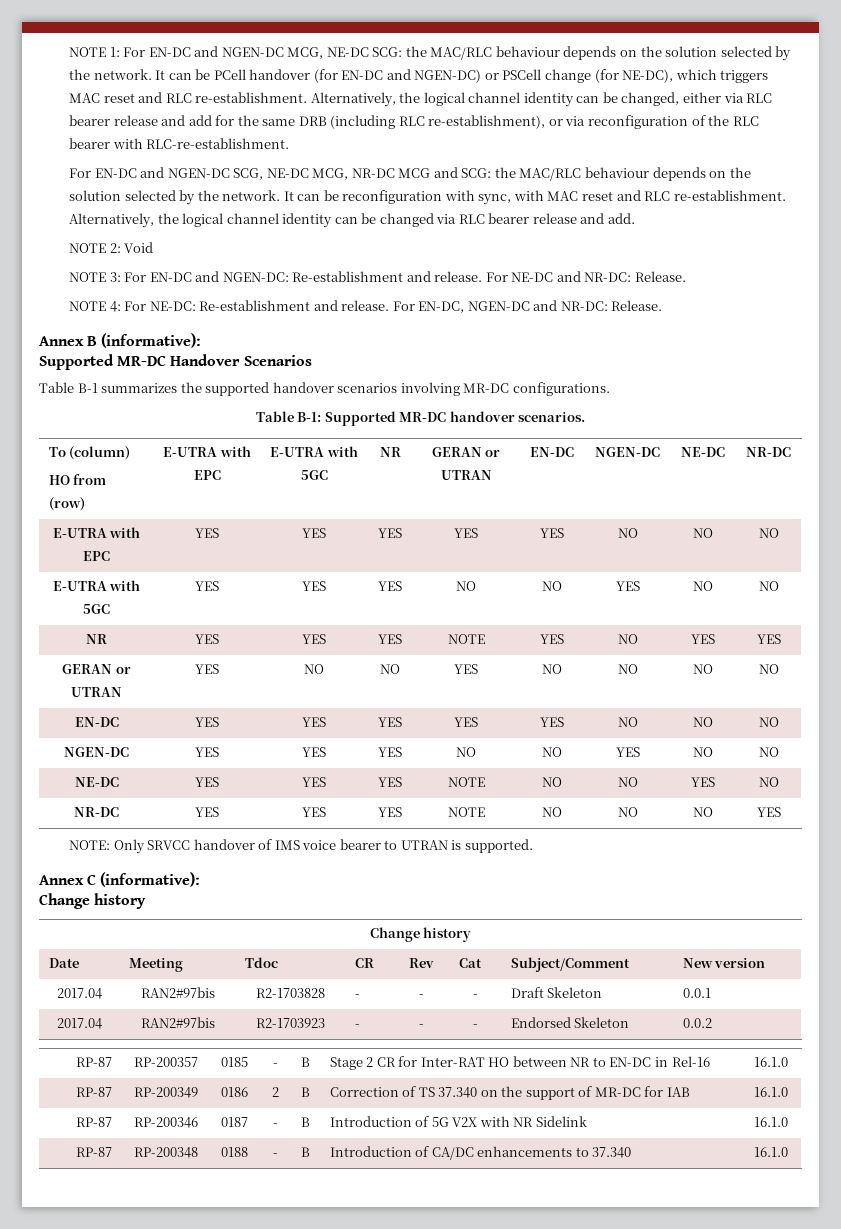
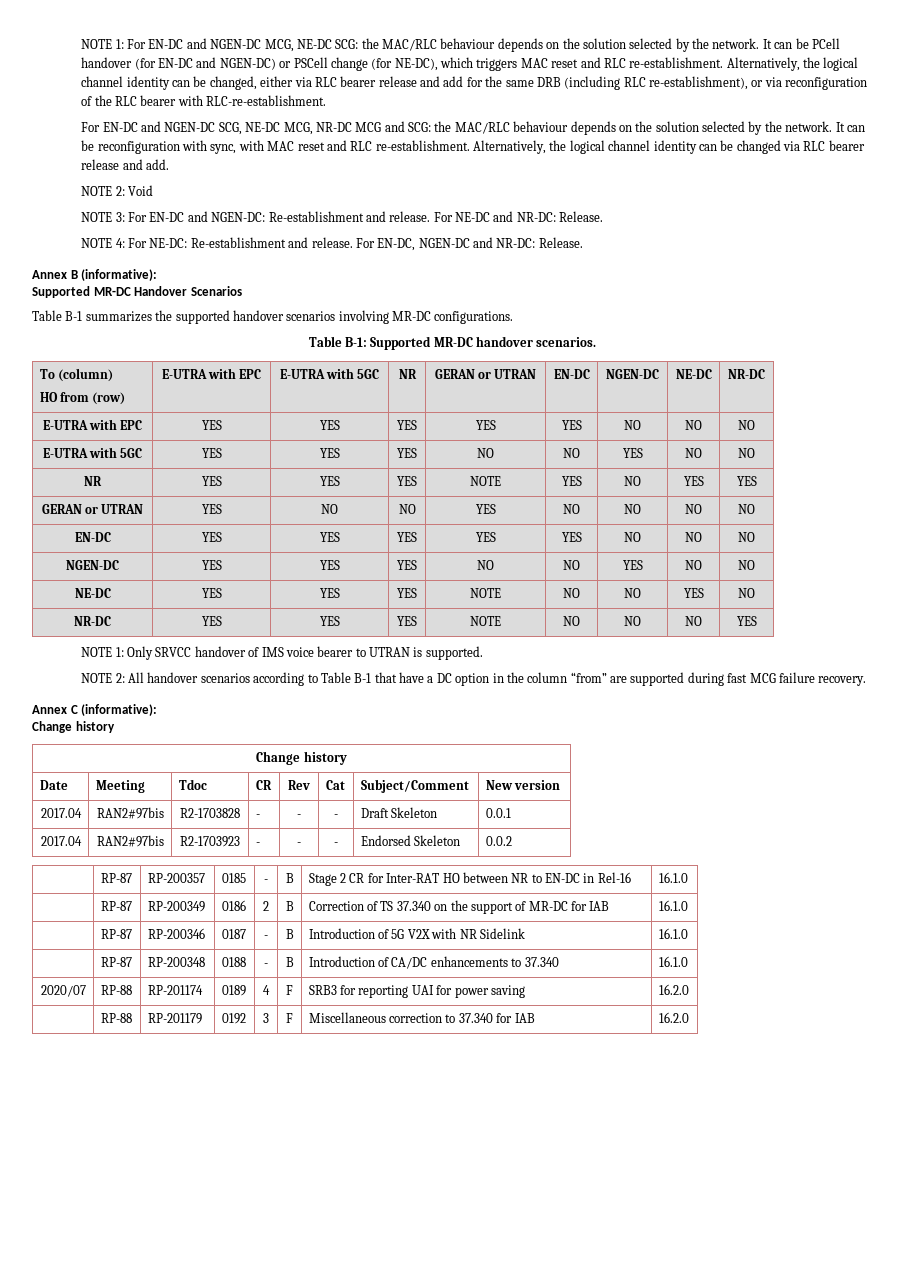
- NOTE: Only SRVCC handover of IMS voice bearer to UTRAN is supported.
+ NOTE 1: Only SRVCC handover of IMS voice bearer to UTRAN is supported.
+ NOTE 2: All handover scenarios according to Table B-1 that have a DC option in the column “from” are supported during fast MCG failure recovery.
+ 2020/07 | RP-88 | RP-201174 | 0189 | 4 | F | SRB3 for reporting UAI for power saving | 16.2.0
+ | RP-88 | RP-201179 | 0192 | 3 | F | Miscellaneous correction to 37.340 for IAB | 16.2.0

